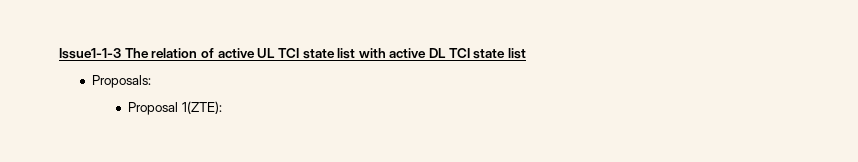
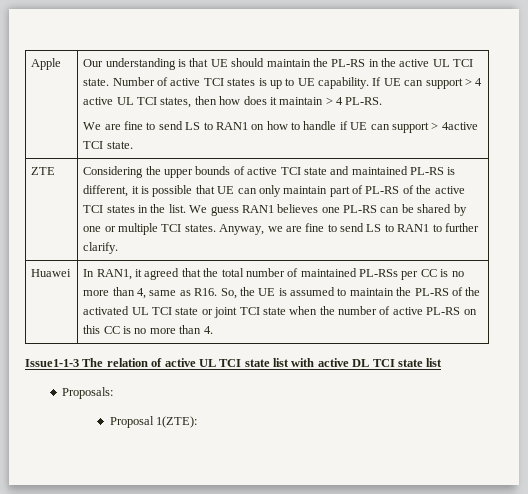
+ Apple | Our understanding is that UE should maintain the PL-RS in the active UL TCI state. Number of active TCI states is up to UE capability. If UE can support > 4 active UL TCI states, then how does it maintain > 4 PL-RS.
+ We are fine to send LS to RAN1 on how to handle if UE can support > 4active TCI state.
+ ZTE | Considering the upper bounds of active TCI state and maintained PL-RS is different, it is possible that UE can only maintain part of PL-RS of the active TCI states in the list. We guess RAN1 believes one PL-RS can be shared by one or multiple TCI states. Anyway, we are fine to send LS to RAN1 to further clarify.
+ Huawei | In RAN1, it agreed that the total number of maintained PL-RSs per CC is no more than 4, same as R16. So, the UE is assumed to maintain the PL-RS of the activated UL TCI state or joint TCI state when the number of active PL-RS on this CC is no more than 4.

